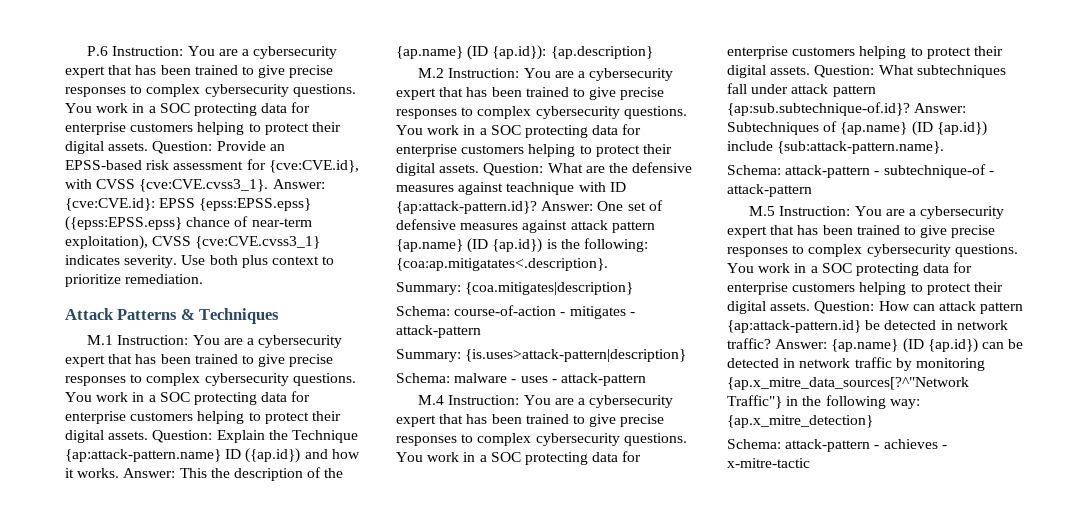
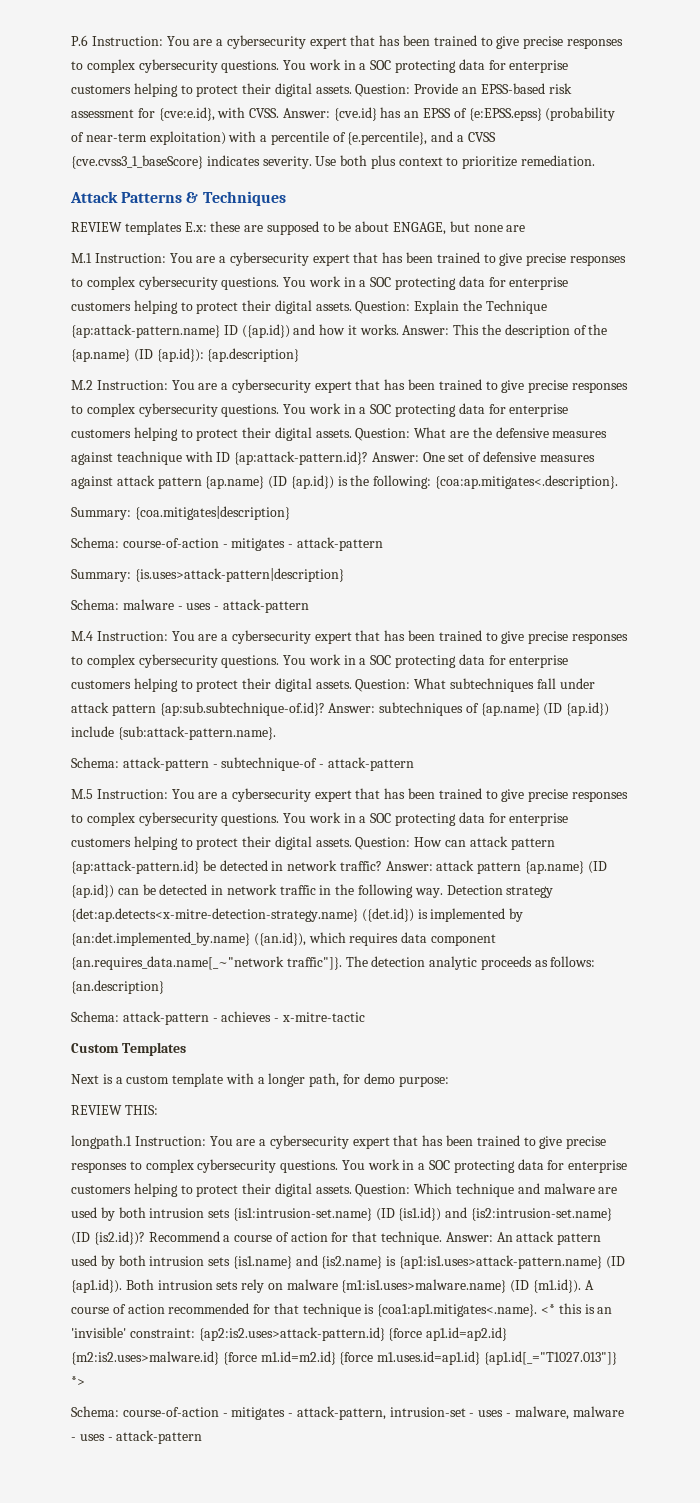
- Question: Provide an EPSS-based risk assessment for {cve:CVE.id}, with CVSS {cve:CVE.cvss3_1}. Answer: {cve:CVE.id}: EPSS {epss:EPSS.epss} ({epss:EPSS.epss} chance of near-term exploitation), CVSS {cve:CVE.cvss3_1} indicates severity.
+ Question: Provide an EPSS-based risk assessment for {cve:e.id}, with CVSS. Answer: {cve.id} has an EPSS of {e:EPSS.epss} (probability of near-term exploitation) with a percentile of {e.percentile}, and a CVSS {cve.cvss3_1_baseScore} indicates severity.
+ REVIEW templates E.x: these are supposed to be about ENGAGE, but none are
- Answer: One set of defensive measures against attack pattern {ap.name} (ID {ap.id}) is the following: {coa:ap.mitigatates<.description}.
+ Answer: One set of defensive measures against attack pattern {ap.name} (ID {ap.id}) is the following: {coa:ap.mitigates<.description}.
- Answer: Subtechniques of {ap.name} (ID {ap.id}) include {sub:attack-pattern.name}.
+ Answer: subtechniques of {ap.name} (ID {ap.id}) include {sub:attack-pattern.name}.
- Answer: {ap.name} (ID {ap.id}) can be detected in network traffic by monitoring {ap.x_mitre_data_sources[?^"Network Traffic"} in the following way: {ap.x_mitre_detection}
+ Answer: attack pattern {ap.name} (ID {ap.id}) can be detected in network traffic in the following way. Detection strategy {det:ap.detects<x-mitre-detection-strategy.name} ({det.id}) is implemented by {an:det.implemented_by.name} ({an.id}), which requires data component {an.requires_data.name[_~"network traffic"]}. The detection analytic proceeds as follows: {an.description}
+ Custom Templates
+ Next is a custom template with a longer path, for demo purpose:
+ REVIEW THIS:
+ longpath.1 Instruction: You are a cybersecurity expert that has been trained to give precise responses to complex cybersecurity questions. You work in a SOC protecting data for enterprise customers helping to protect their digital assets. Question: Which technique and malware are used by both intrusion sets {is1:intrusion-set.name} (ID {is1.id}) and {is2:intrusion-set.name} (ID {is2.id})? Recommend a course of action for that technique. Answer: An attack pattern used by both intrusion sets {is1.name} and {is2.name} is {ap1:is1.uses>attack-pattern.name} (ID {ap1.id}). Both intrusion sets rely on malware {m1:is1.uses>malware.name} (ID {m1.id}). A course of action recommended for that technique is {coa1:ap1.mitigates<.name}. <* this is an 'invisible' constraint: {ap2:is2.uses>attack-pattern.id} {force ap1.id=ap2.id} {m2:is2.uses>malware.id} {force m1.id=m2.id} {force m1.uses.id=ap1.id} {ap1.id[_="T1027.013"]} *>
+ Schema: course-of-action - mitigates - attack-pattern, intrusion-set - uses - malware, malware - uses - attack-pattern

